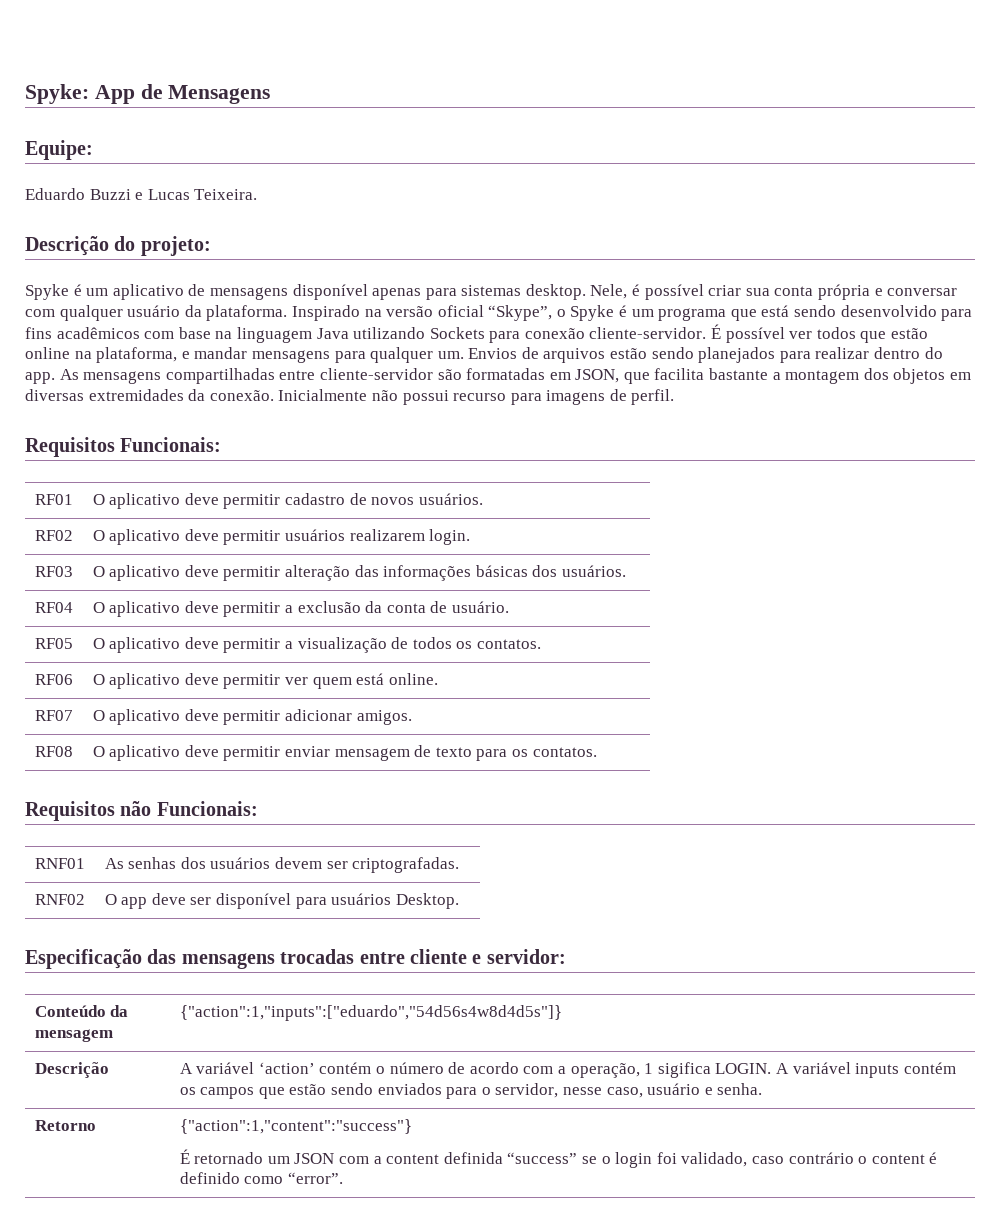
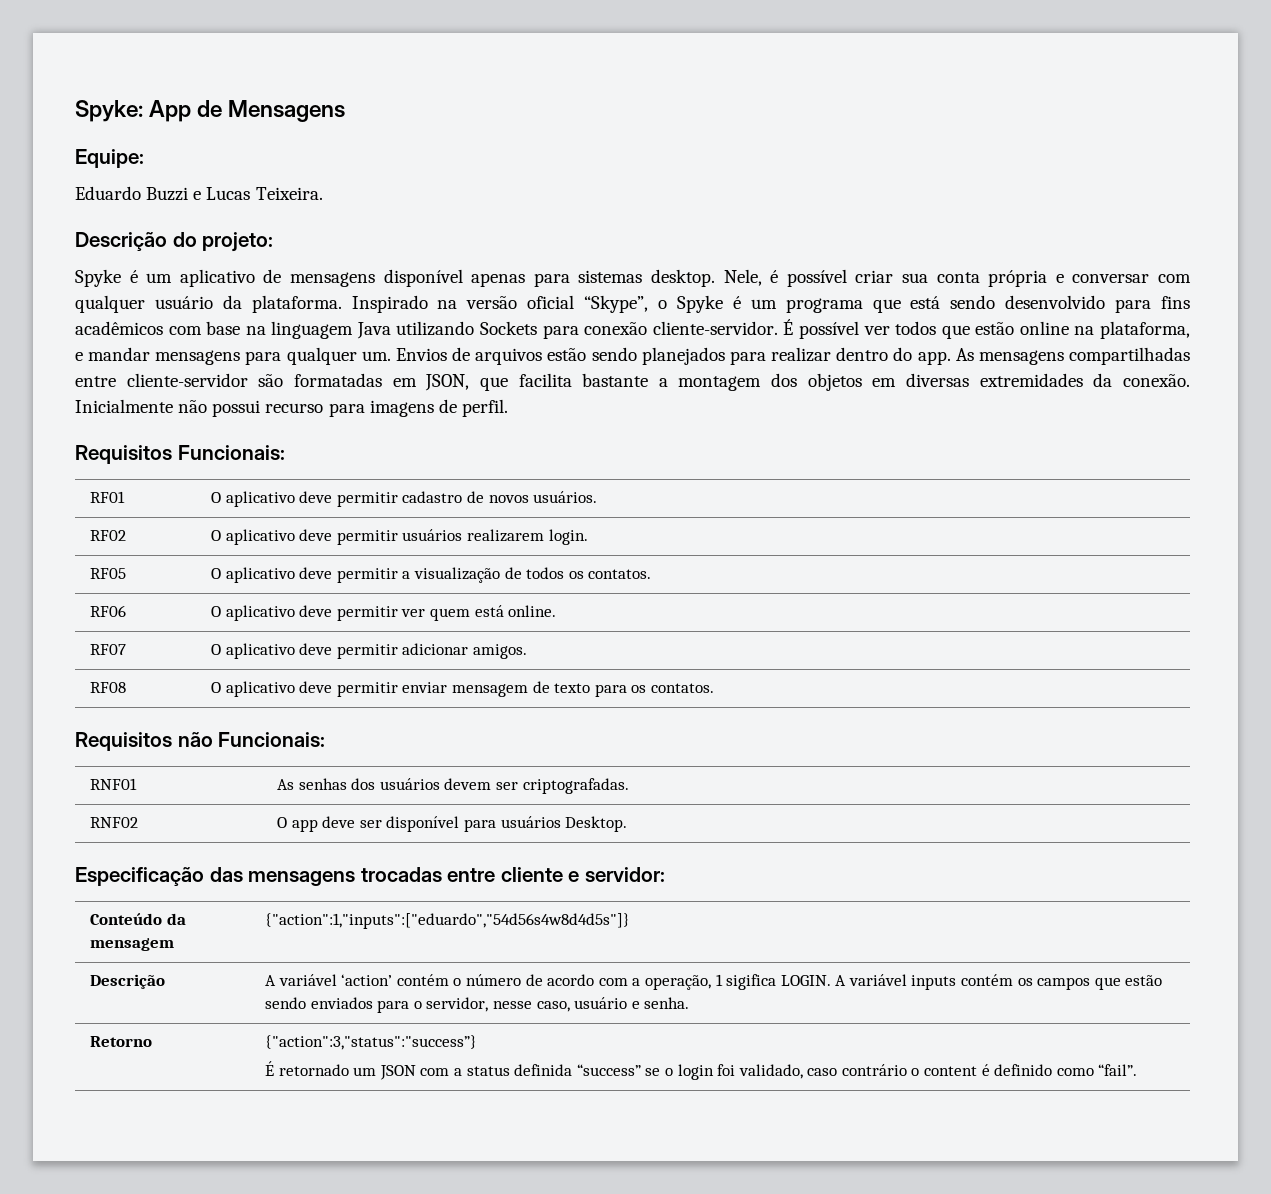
- RF03 | O aplicativo deve permitir alteração das informações básicas dos usuários.
- RF04 | O aplicativo deve permitir a exclusão da conta de usuário.
- Retorno | {"action":1,"content":"success"}
- É retornado um JSON com a content definida “success” se o login foi validado, caso contrário o content é definido como “error”.
+ Retorno | {"action":3,"status":"success”}
+ É retornado um JSON com a status definida “success” se o login foi validado, caso contrário o content é definido como “fail”.

